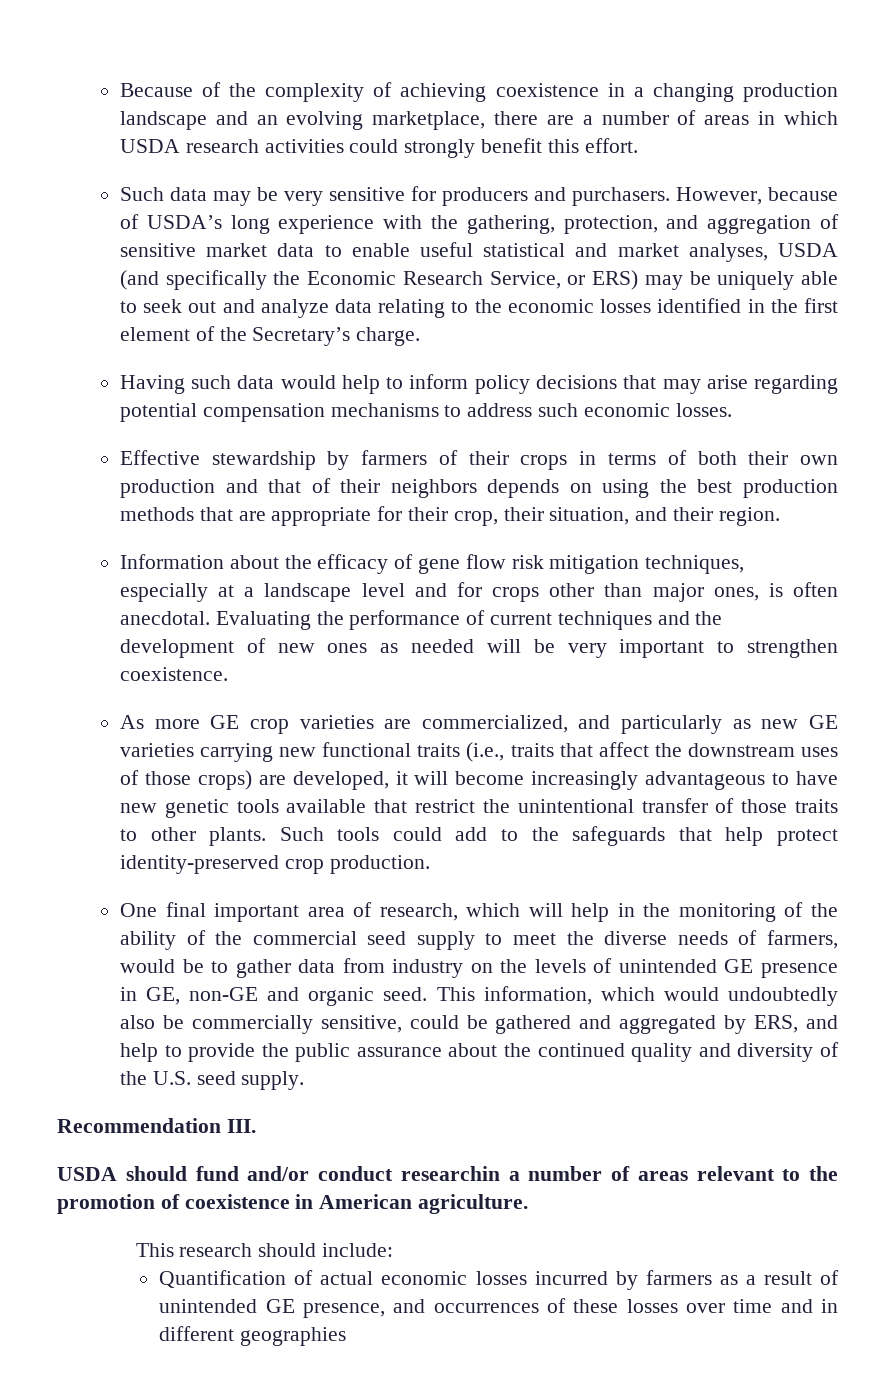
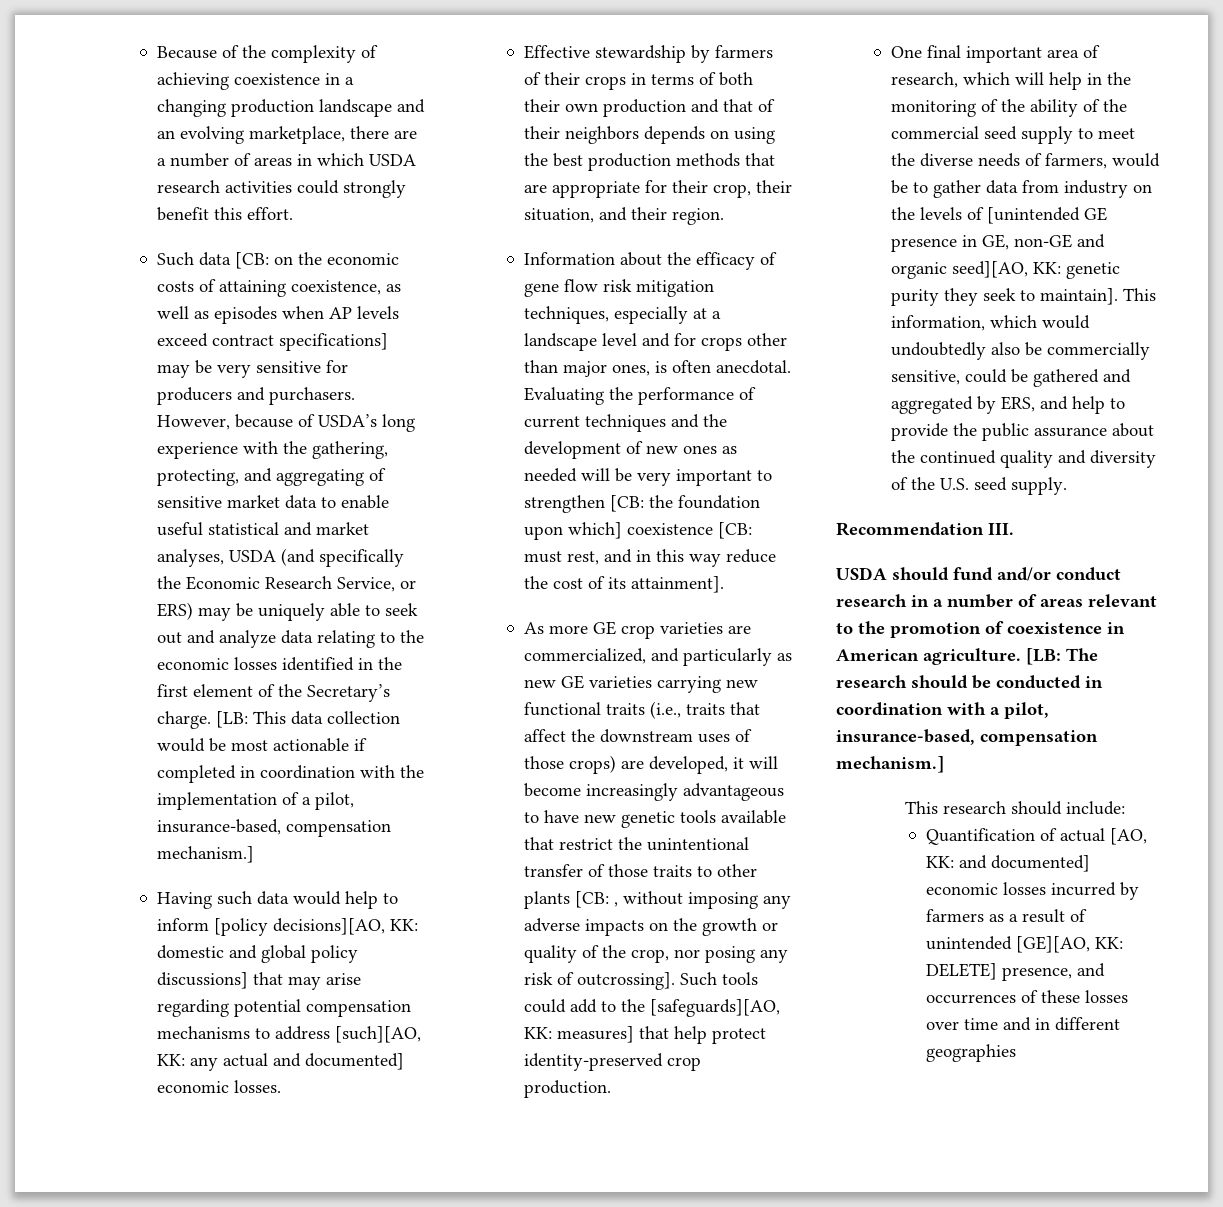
- Such data may be very sensitive for producers and purchasers.
+ Such data [CB: on the economic costs of attaining coexistence, as well as episodes when AP levels exceed contract specifications] may be very sensitive for producers and purchasers.
- However, because of USDA’s long experience with the gathering, protection, and aggregation of sensitive market data to enable useful statistical and market analyses, USDA (and specifically the Economic Research Service, or ERS) may be uniquely able to seek out and analyze data relating to the economic losses identified in the first element of the Secretary’s charge.
+ However, because of USDA’s long experience with the gathering, protecting, and aggregating of sensitive market data to enable useful statistical and market analyses, USDA (and specifically the Economic Research Service, or ERS) may be uniquely able to seek out and analyze data relating to the economic losses identified in the first element of the Secretary’s charge. [LB: This data collection would be most actionable if completed in coordination with the implementation of a pilot, insurance-based, compensation mechanism.]
- Having such data would help to inform policy decisions that may arise regarding potential compensation mechanisms to address such economic losses.
+ Having such data would help to inform [policy decisions][AO, KK: domestic and global policy discussions] that may arise regarding potential compensation mechanisms to address [such][AO, KK: any actual and documented] economic losses.
- Evaluating the performance of current techniques and the development of new ones as needed will be very important to strengthen coexistence.
+ Evaluating the performance of current techniques and the development of new ones as needed will be very important to strengthen [CB: the foundation upon which] coexistence [CB: must rest, and in this way reduce the cost of its attainment].
- As more GE crop varieties are commercialized, and particularly as new GE varieties carrying new functional traits (i.e., traits that affect the downstream uses of those crops) are developed, it will become increasingly advantageous to have new genetic tools available that restrict the unintentional transfer of those traits to other plants.
+ As more GE crop varieties are commercialized, and particularly as new GE varieties carrying new functional traits (i.e., traits that affect the downstream uses of those crops) are developed, it will become increasingly advantageous to have new genetic tools available that restrict the unintentional transfer of those traits to other plants [CB: , without imposing any adverse impacts on the growth or quality of the crop, nor posing any risk of outcrossing].
- Such tools could add to the safeguards that help protect identity-preserved crop production.
+ Such tools could add to the [safeguards][AO, KK: measures] that help protect identity-preserved crop production.
- One final important area of research, which will help in the monitoring of the ability of the commercial seed supply to meet the diverse needs of farmers, would be to gather data from industry on the levels of unintended GE presence in GE, non-GE and organic seed.
+ One final important area of research, which will help in the monitoring of the ability of the commercial seed supply to meet the diverse needs of farmers, would be to gather data from industry on the levels of [unintended GE presence in GE, non-GE and organic seed][AO, KK: genetic purity they seek to maintain].
- USDA should fund and/or conduct researchin a number of areas relevant to the promotion of coexistence in American agriculture.
+ USDA should fund and/or conduct research in a number of areas relevant to the promotion of coexistence in American agriculture. [LB: The research should be conducted in coordination with a pilot, insurance-based, compensation mechanism.]
- Quantification of actual economic losses incurred by farmers as a result of unintended GE presence, and occurrences of these losses over time and in different geographies
+ Quantification of actual [AO, KK: and documented] economic losses incurred by farmers as a result of unintended [GE][AO, KK: DELETE] presence, and occurrences of these losses over time and in different geographies

